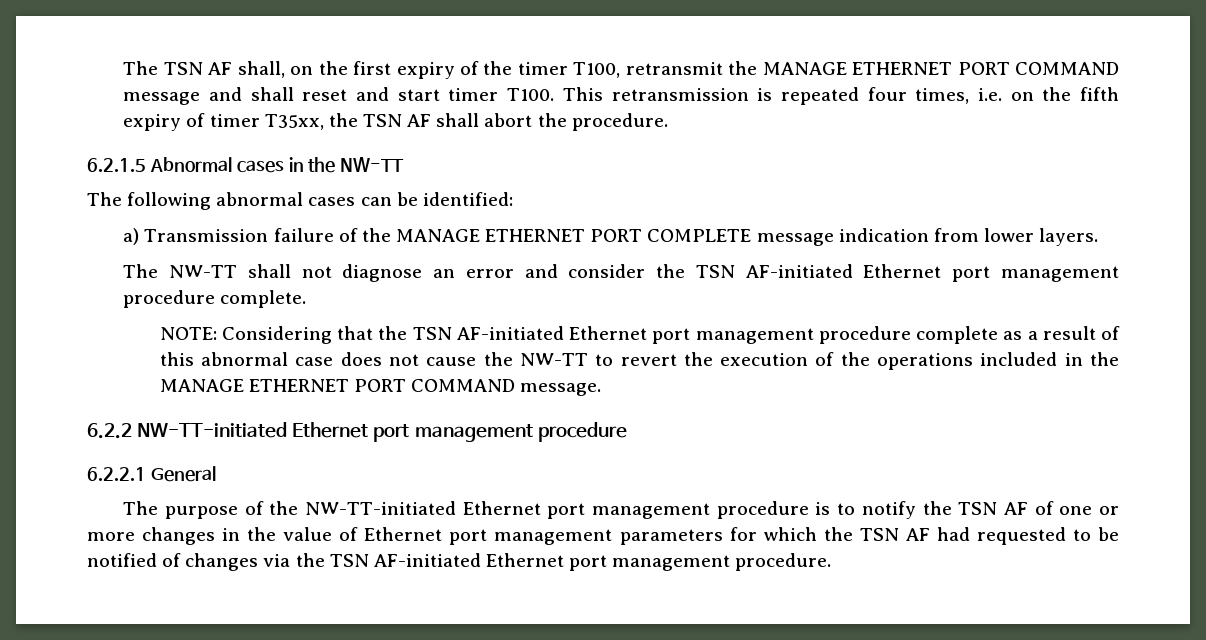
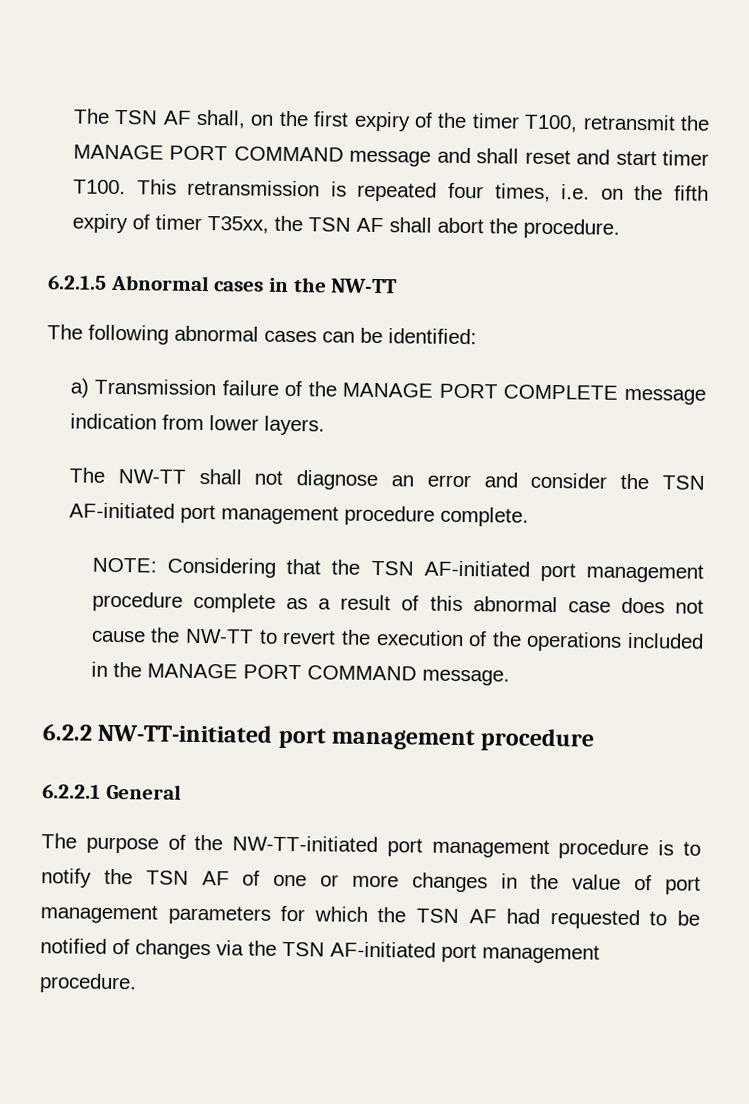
- The TSN AF shall, on the first expiry of the timer T100, retransmit the MANAGE ETHERNET PORT COMMAND message and shall reset and start timer T100.
+ The TSN AF shall, on the first expiry of the timer T100, retransmit the MANAGE PORT COMMAND message and shall reset and start timer T100.
- a) Transmission failure of the MANAGE ETHERNET PORT COMPLETE message indication from lower layers.
+ a) Transmission failure of the MANAGE PORT COMPLETE message indication from lower layers.
- The NW-TT shall not diagnose an error and consider the TSN AF-initiated Ethernet port management procedure complete.
+ The NW-TT shall not diagnose an error and consider the TSN AF-initiated port management procedure complete.
- NOTE: Considering that the TSN AF-initiated Ethernet port management procedure complete as a result of this abnormal case does not cause the NW-TT to revert the execution of the operations included in the MANAGE ETHERNET PORT COMMAND message.
+ NOTE: Considering that the TSN AF-initiated port management procedure complete as a result of this abnormal case does not cause the NW-TT to revert the execution of the operations included in the MANAGE PORT COMMAND message.
- 6.2.2 NW-TT-initiated Ethernet port management procedure
+ 6.2.2 NW-TT-initiated port management procedure
- The purpose of the NW-TT-initiated Ethernet port management procedure is to notify the TSN AF of one or more changes in the value of Ethernet port management parameters for which the TSN AF had requested to be notified of changes via the TSN AF-initiated Ethernet port management procedure.
+ The purpose of the NW-TT-initiated port management procedure is to notify the TSN AF of one or more changes in the value of port management parameters for which the TSN AF had requested to be notified of changes via the TSN AF-initiated port management procedure.

